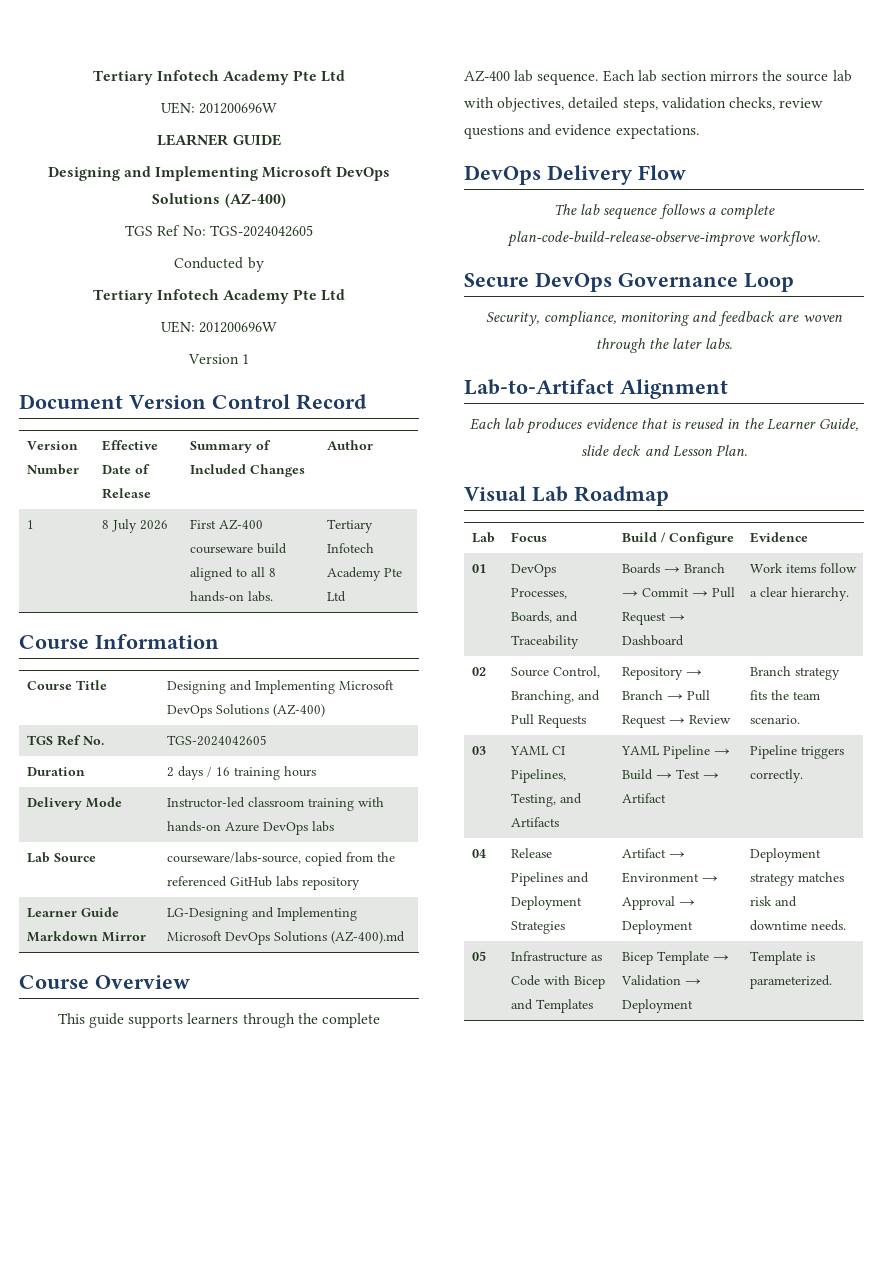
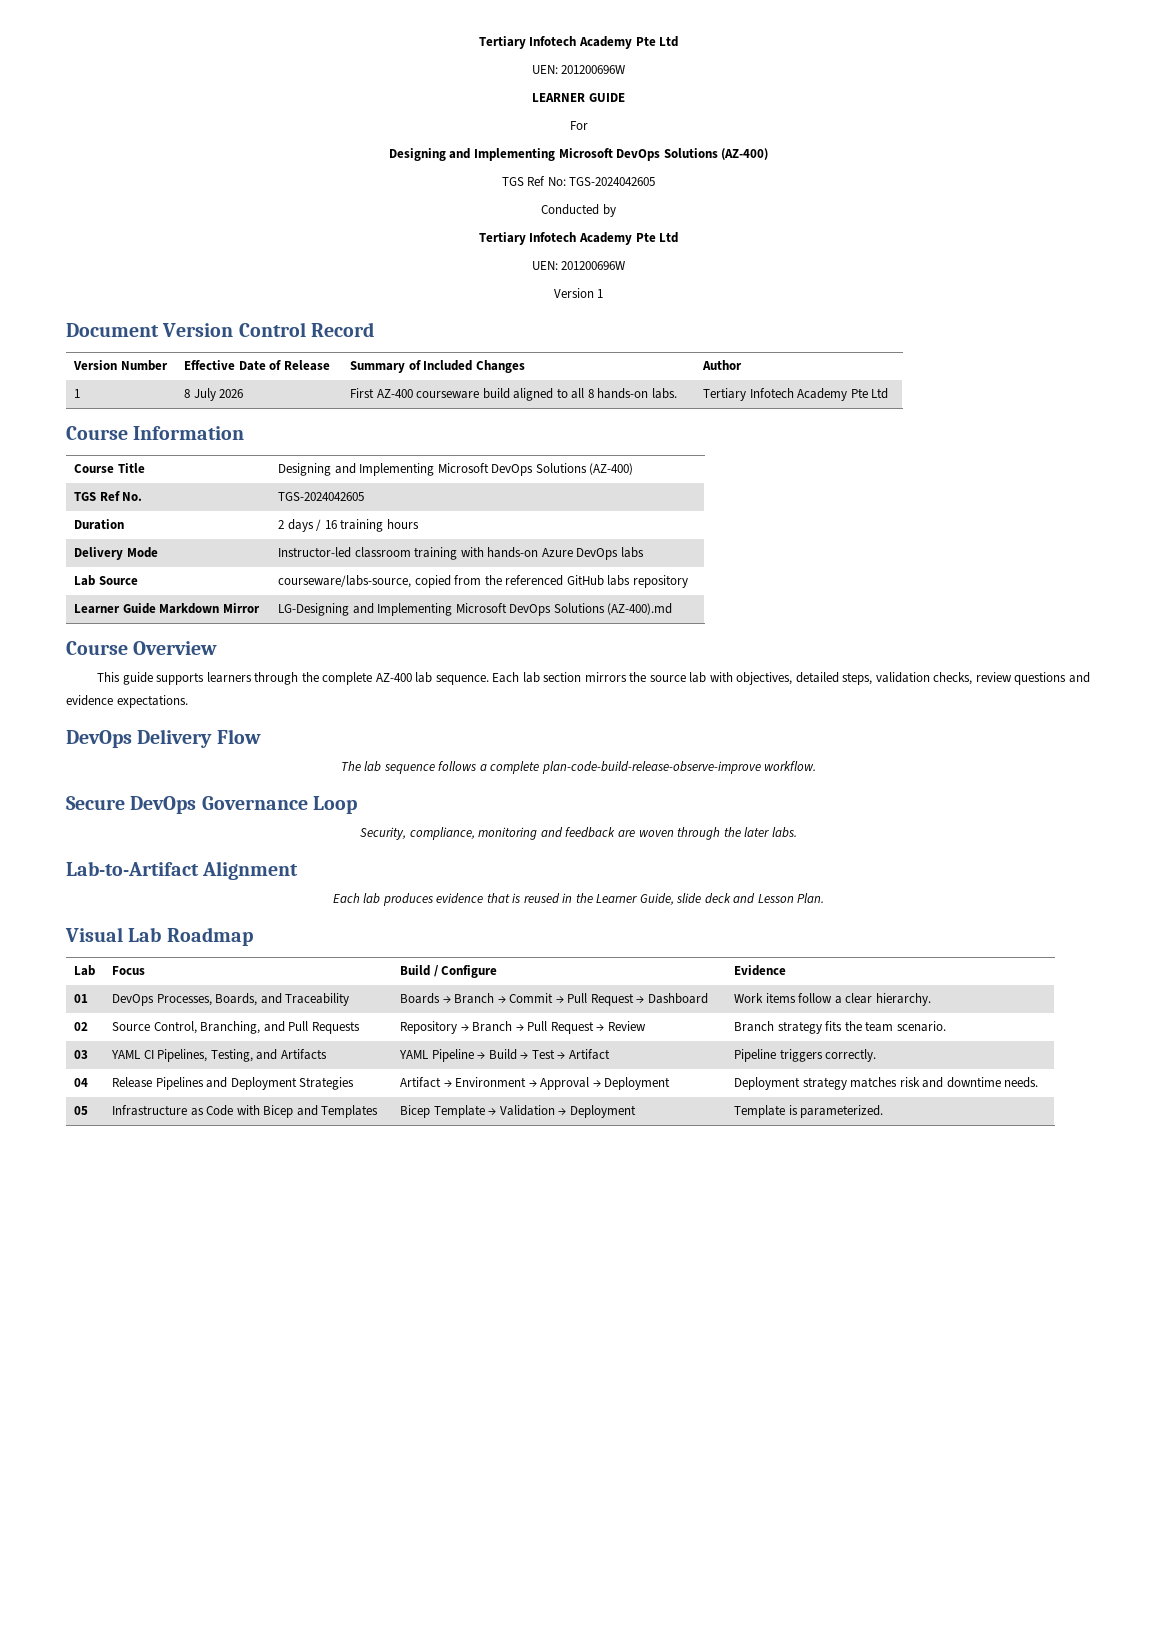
+ For

